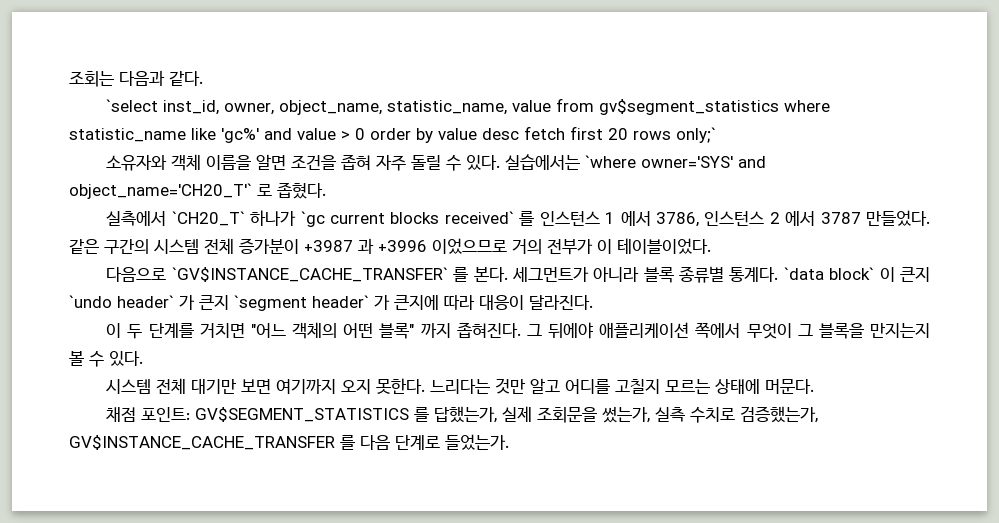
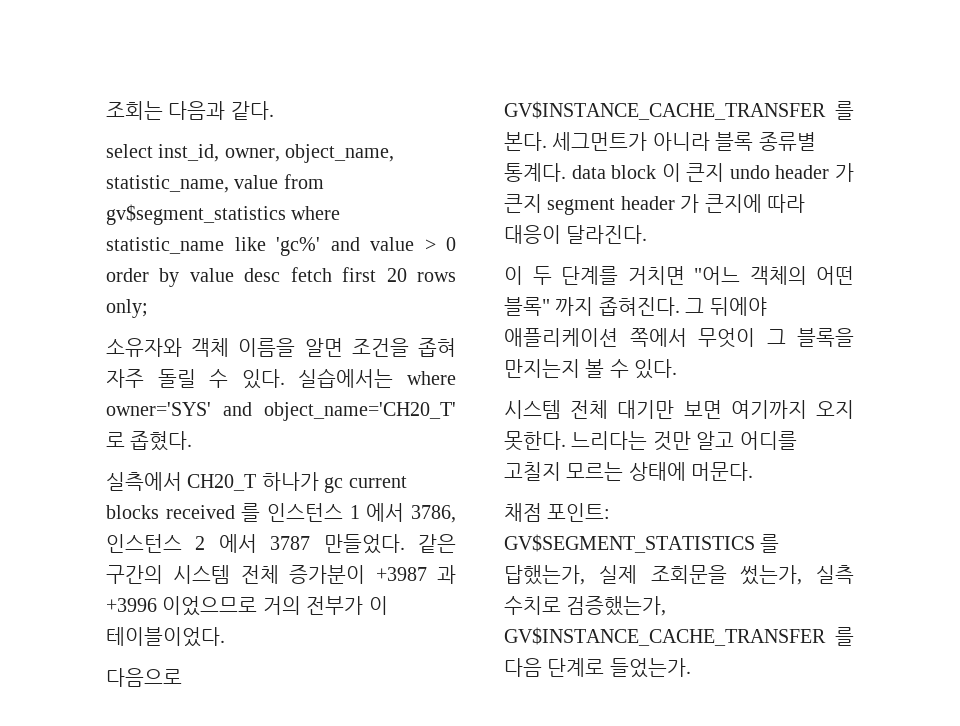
- `select inst_id, owner, object_name, statistic_name, value from gv$segment_statistics where statistic_name like 'gc%' and value > 0 order by value desc fetch first 20 rows only;`
+ select inst_id, owner, object_name, statistic_name, value from gv$segment_statistics where statistic_name like 'gc%' and value > 0 order by value desc fetch first 20 rows only;
- 실습에서는 `where owner='SYS' and object_name='CH20_T'` 로 좁혔다.
+ 실습에서는 where owner='SYS' and object_name='CH20_T' 로 좁혔다.
- 실측에서 `CH20_T` 하나가 `gc current blocks received` 를 인스턴스 1 에서 3786, 인스턴스 2 에서 3787 만들었다.
+ 실측에서 CH20_T 하나가 gc current blocks received 를 인스턴스 1 에서 3786, 인스턴스 2 에서 3787 만들었다.
- 다음으로 `GV$INSTANCE_CACHE_TRANSFER` 를 본다.
+ 다음으로 GV$INSTANCE_CACHE_TRANSFER 를 본다.
- 세그먼트가 아니라 블록 종류별 통계다. `data block` 이 큰지 `undo header` 가 큰지 `segment header` 가 큰지에 따라 대응이 달라진다.
+ 세그먼트가 아니라 블록 종류별 통계다. data block 이 큰지 undo header 가 큰지 segment header 가 큰지에 따라 대응이 달라진다.

